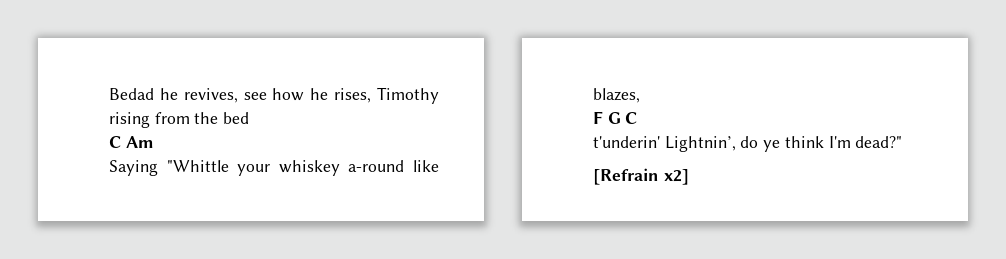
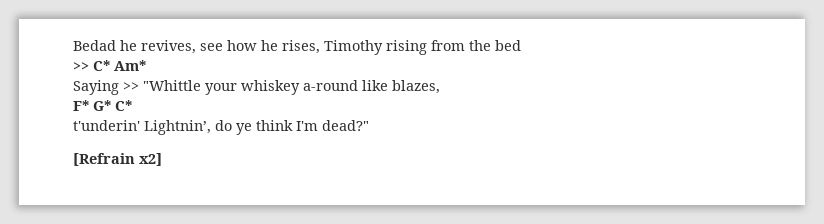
- C Am
+ >> C* Am*
- Saying "Whittle your whiskey a-round like blazes,
+ Saying >> "Whittle your whiskey a-round like blazes,
- F G C
+ F* G* C*

